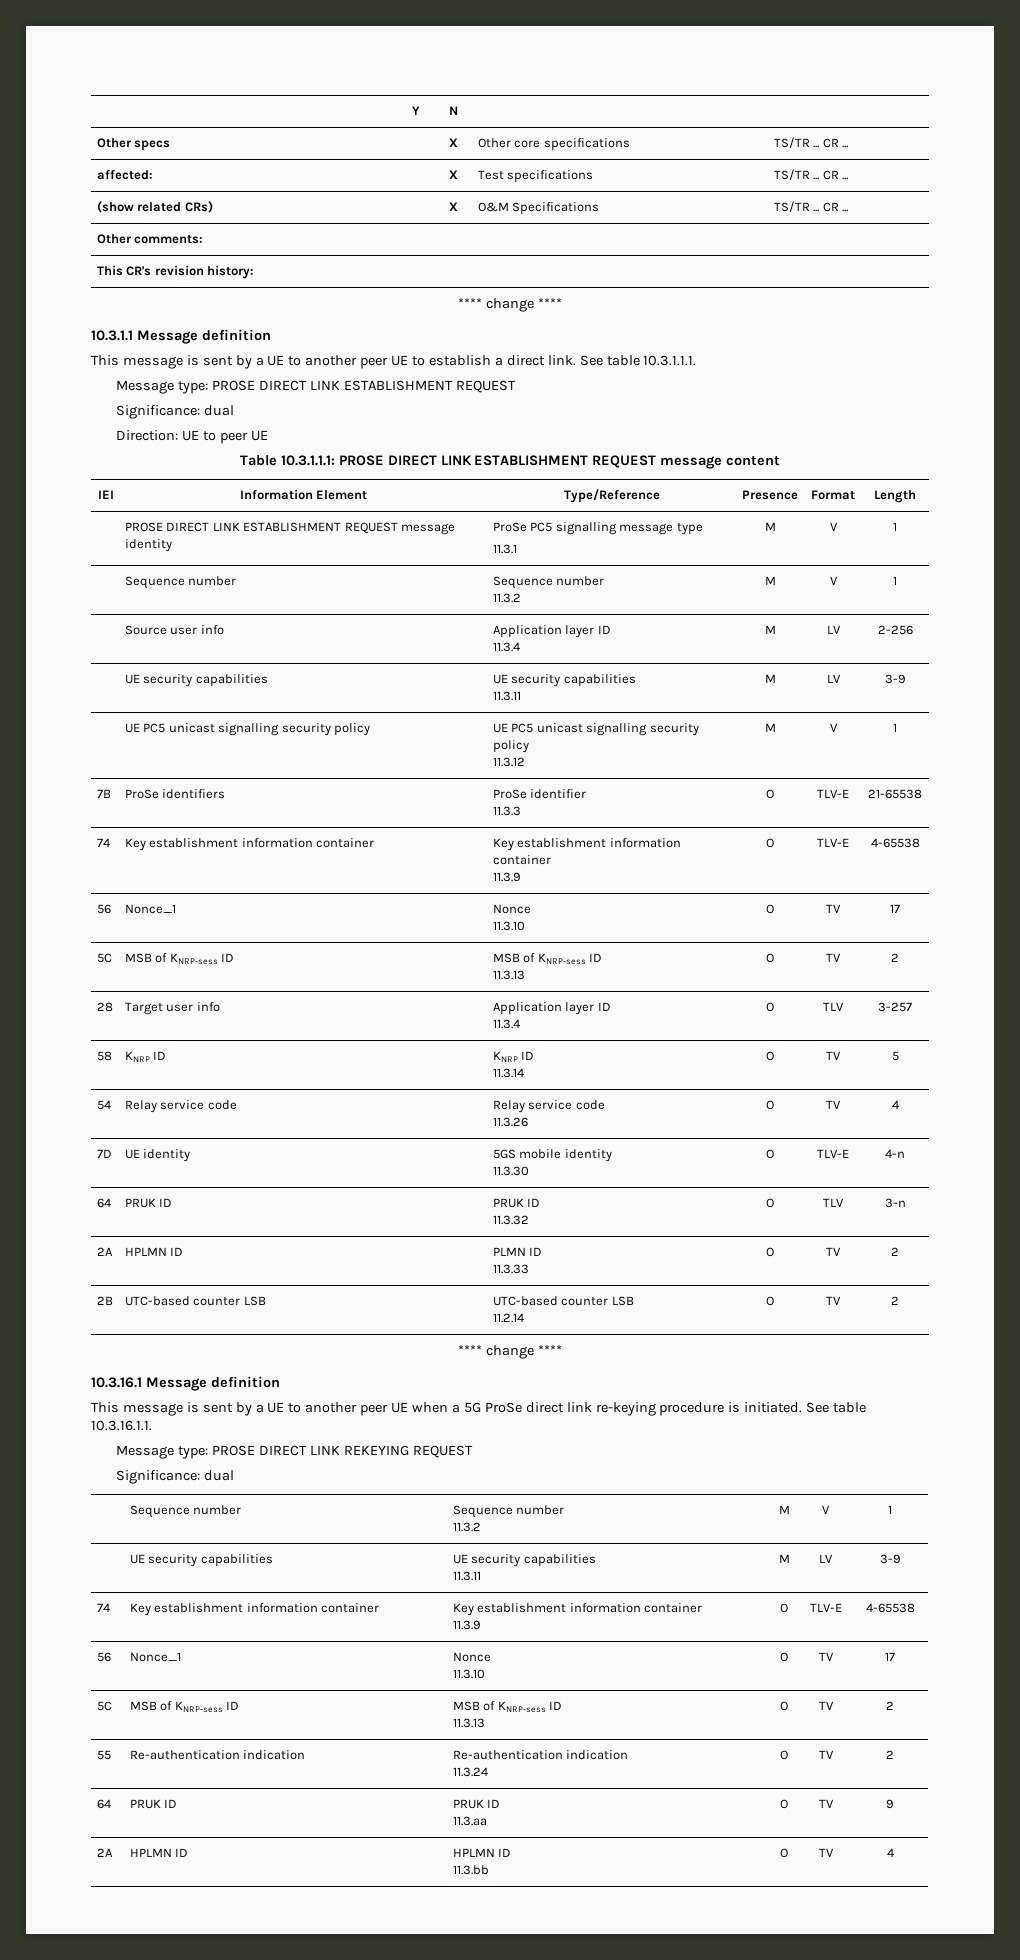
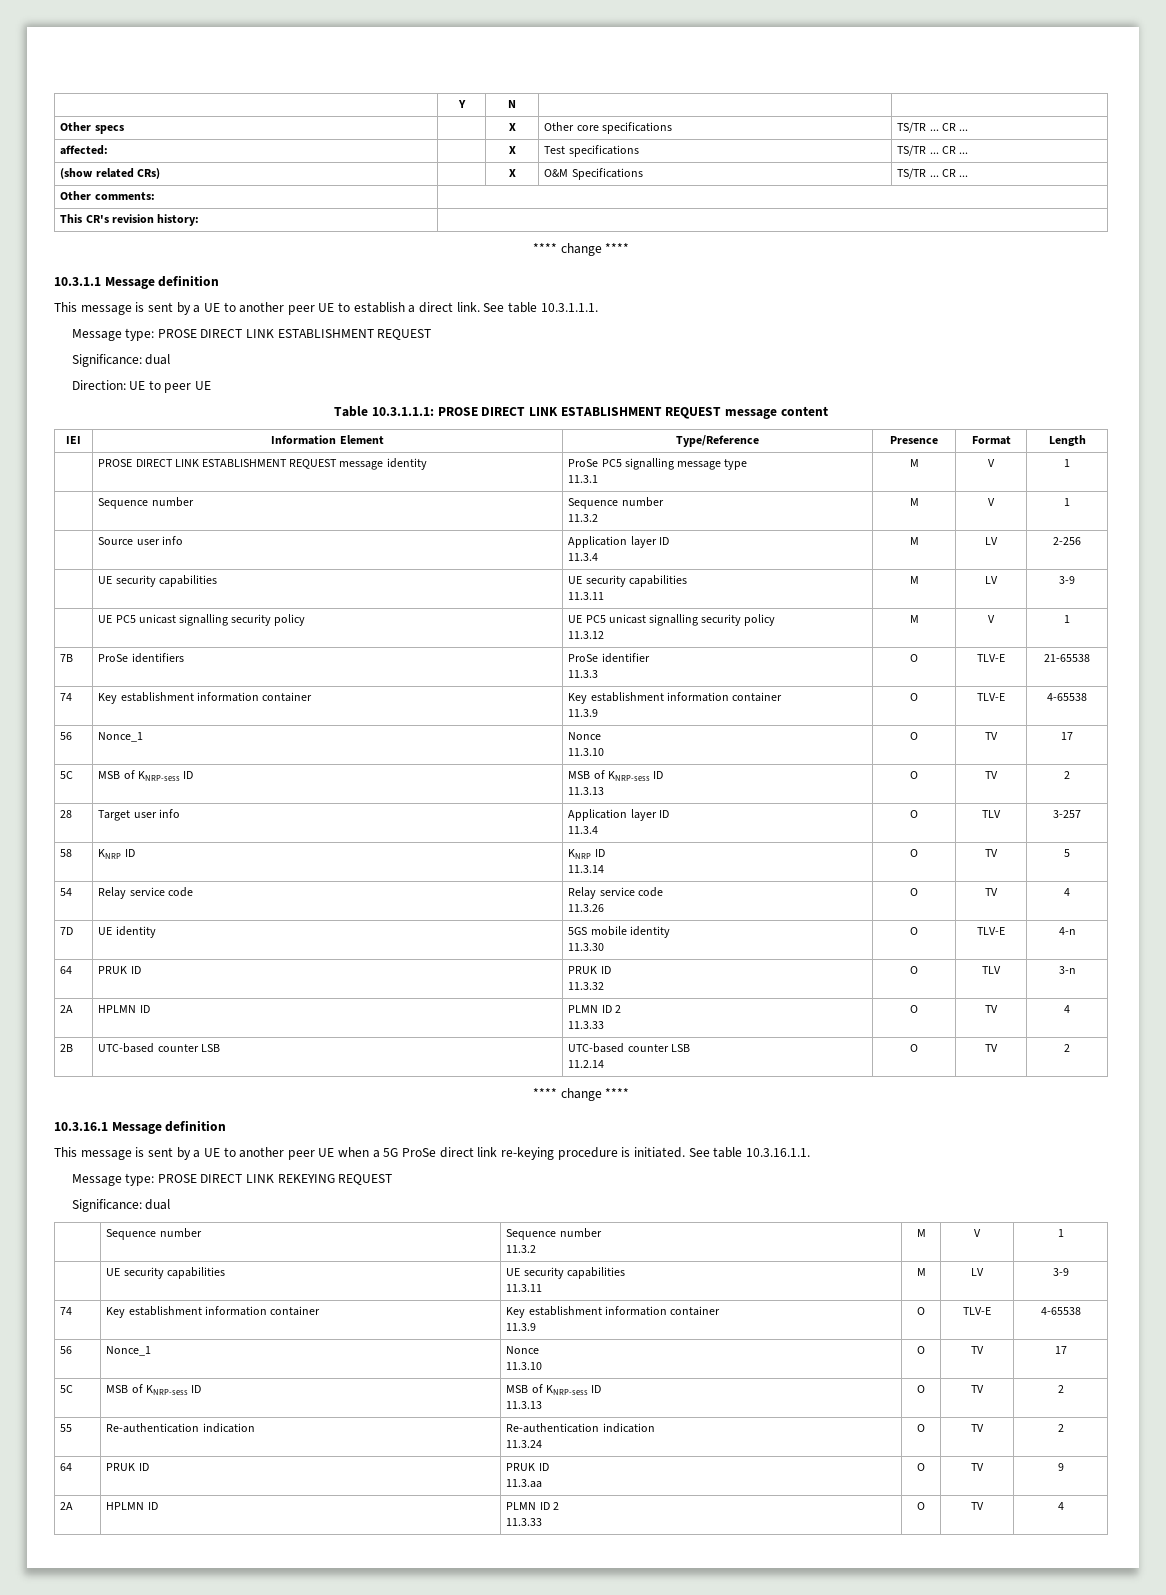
  7D | UE identity | 5GS mobile identity
  11.3.30 | O | TLV-E | 4-n
  64 | PRUK ID | PRUK ID
  11.3.32 | O | TLV | 3-n
- 2A | HPLMN ID | PLMN ID
- 11.3.33 | O | TV | 2
+ 2A | HPLMN ID | PLMN ID 2
+ 11.3.33 | O | TV | 4
  55 | Re-authentication indication | Re-authentication indication
  11.3.24 | O | TV | 2
  64 | PRUK ID | PRUK ID
  11.3.aa | O | TV | 9
- 2A | HPLMN ID | HPLMN ID
- 11.3.bb | O | TV | 4
+ 2A | HPLMN ID | PLMN ID 2
+ 11.3.33 | O | TV | 4

